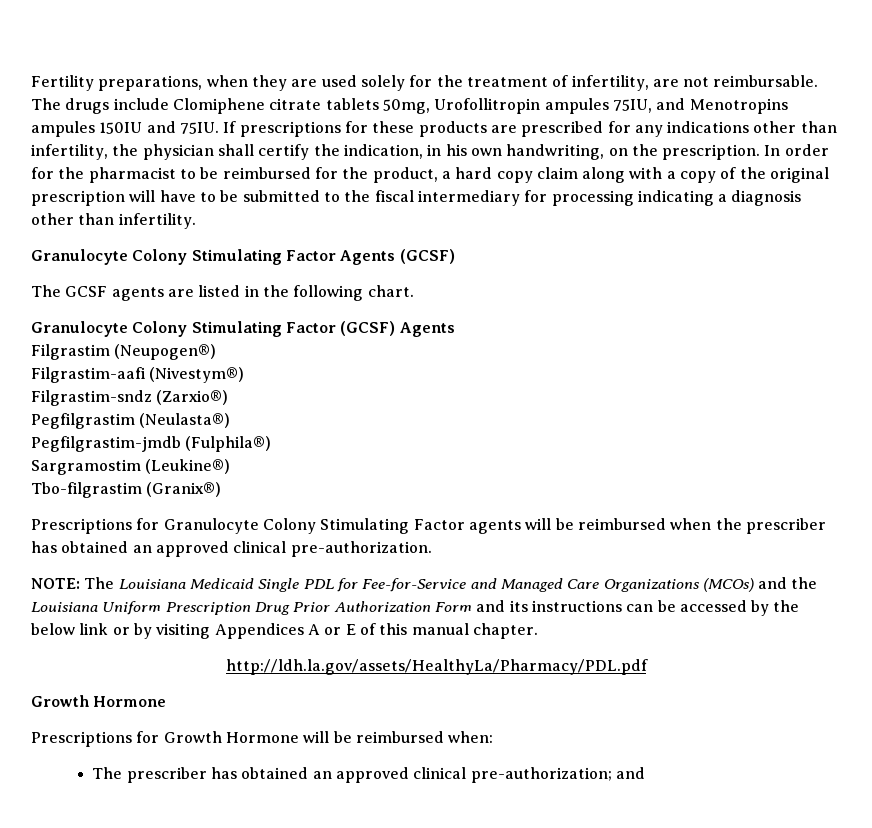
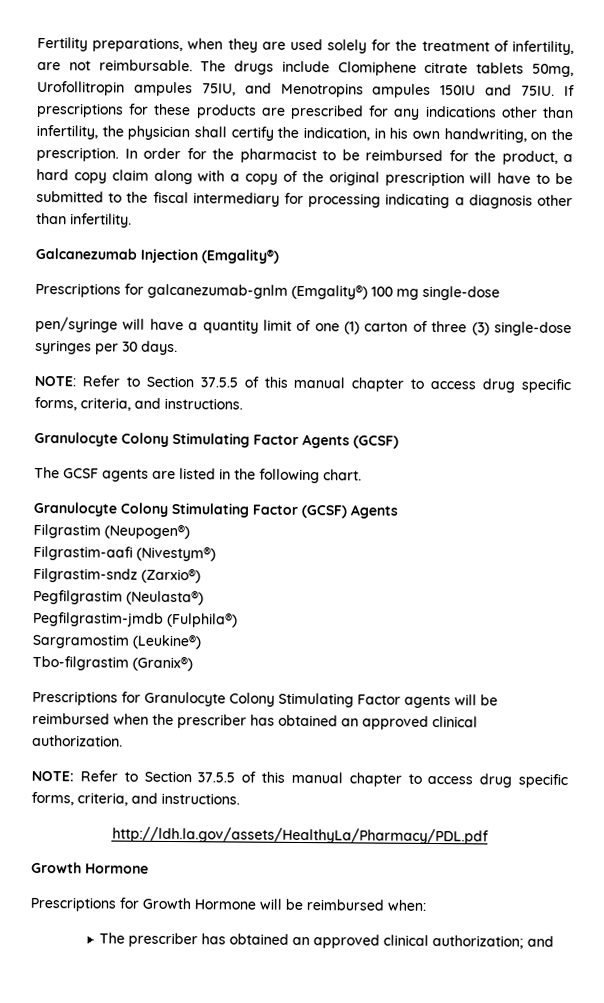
+ Galcanezumab Injection (Emgality®)
+ Prescriptions for galcanezumab-gnlm (Emgality®) 100 mg single-dose
+ pen/syringe will have a quantity limit of one (1) carton of three (3) single-dose syringes per 30 days.
+ NOTE: Refer to Section 37.5.5 of this manual chapter to access drug specific forms, criteria, and instructions.
- Prescriptions for Granulocyte Colony Stimulating Factor agents will be reimbursed when the prescriber has obtained an approved clinical pre-authorization.
- NOTE: The Louisiana Medicaid Single PDL for Fee-for-Service and Managed Care Organizations (MCOs) and the Louisiana Uniform Prescription Drug Prior Authorization Form and its instructions can be accessed by the below link or by visiting Appendices A or E of this manual chapter.
+ Prescriptions for Granulocyte Colony Stimulating Factor agents will be reimbursed when the prescriber has obtained an approved clinical authorization.
+ NOTE: Refer to Section 37.5.5 of this manual chapter to access drug specific forms, criteria, and instructions.
- The prescriber has obtained an approved clinical pre-authorization; and
+ The prescriber has obtained an approved clinical authorization; and

